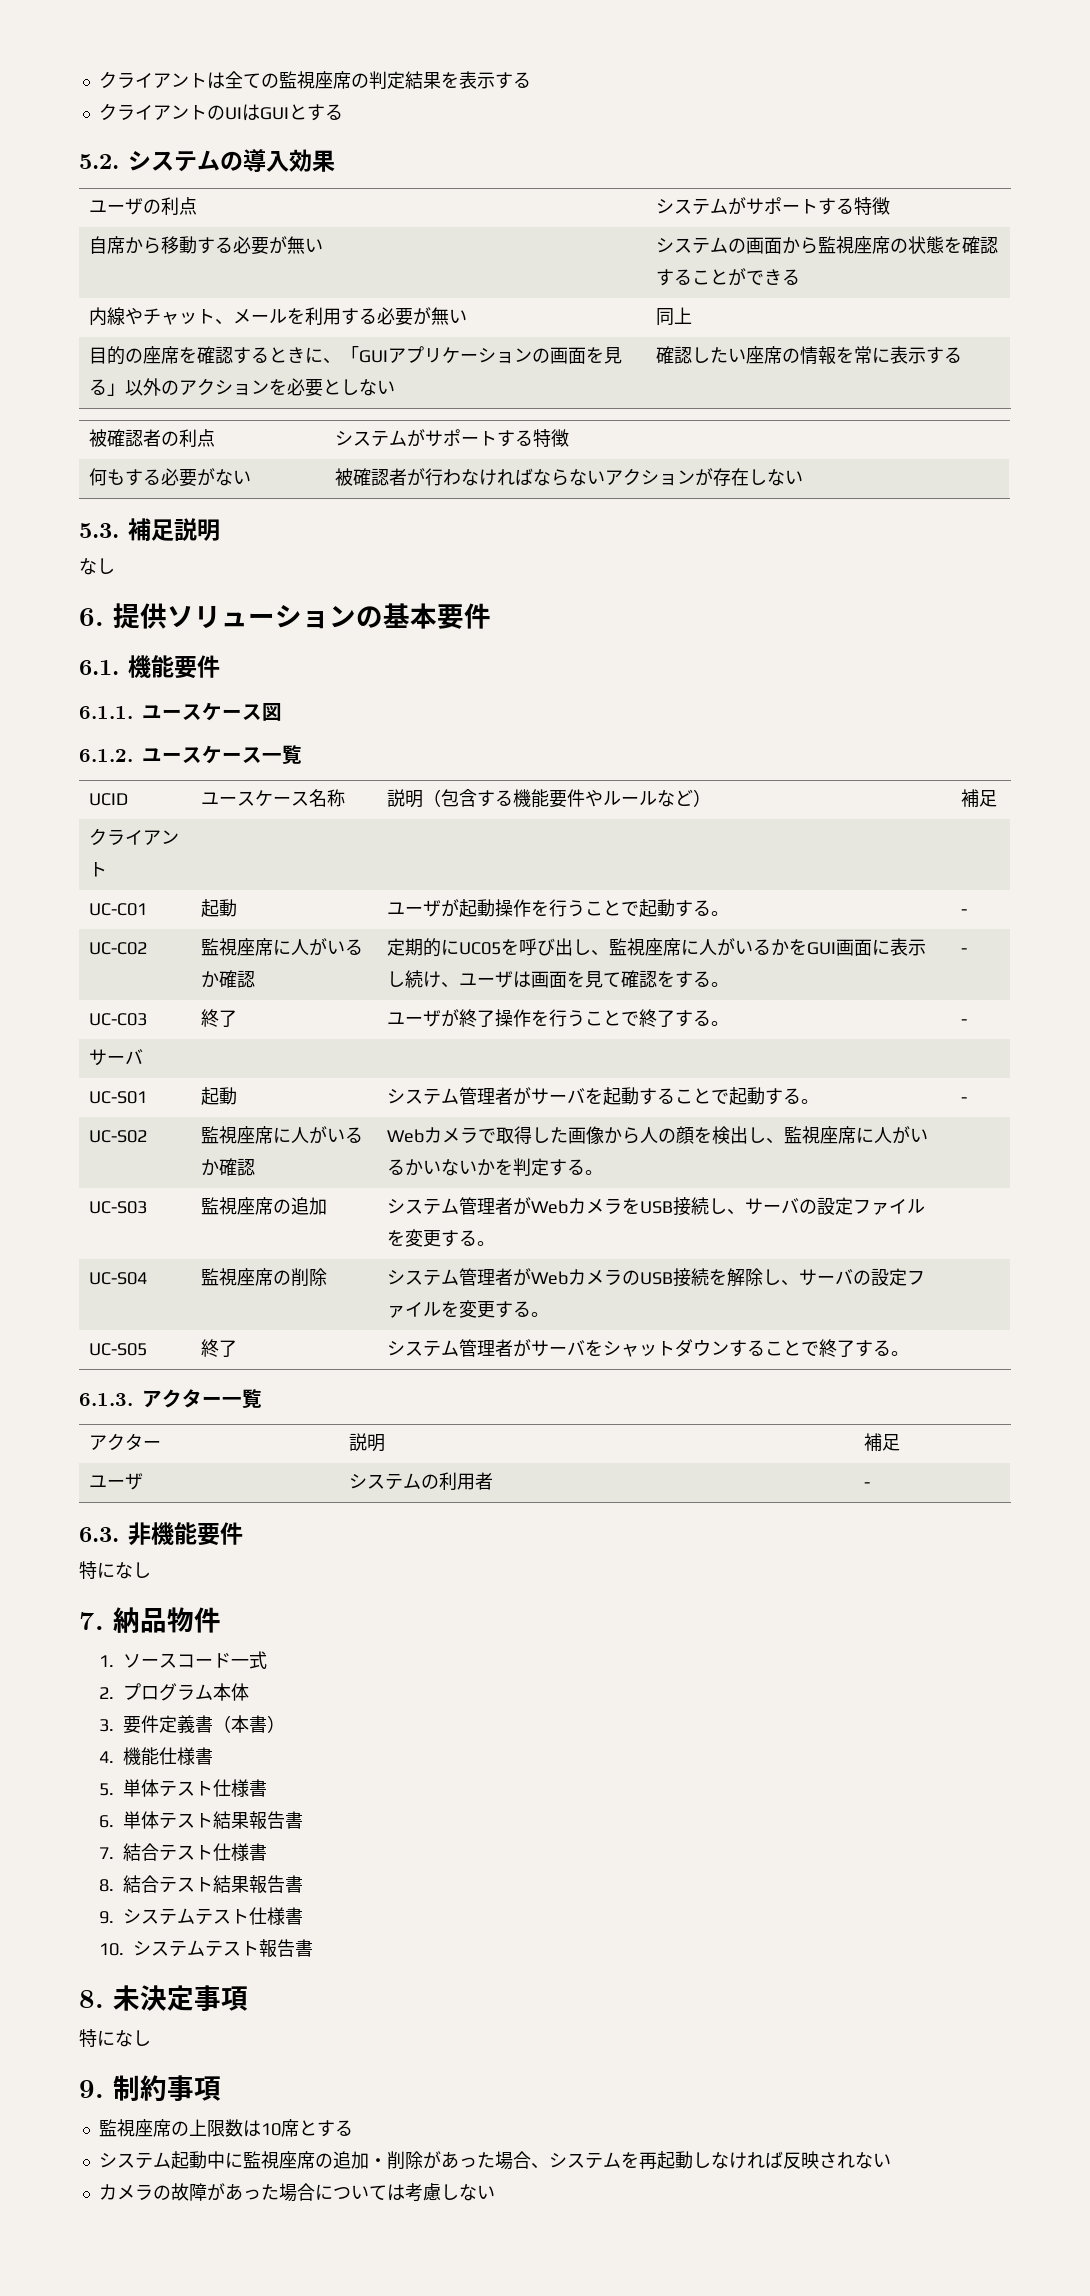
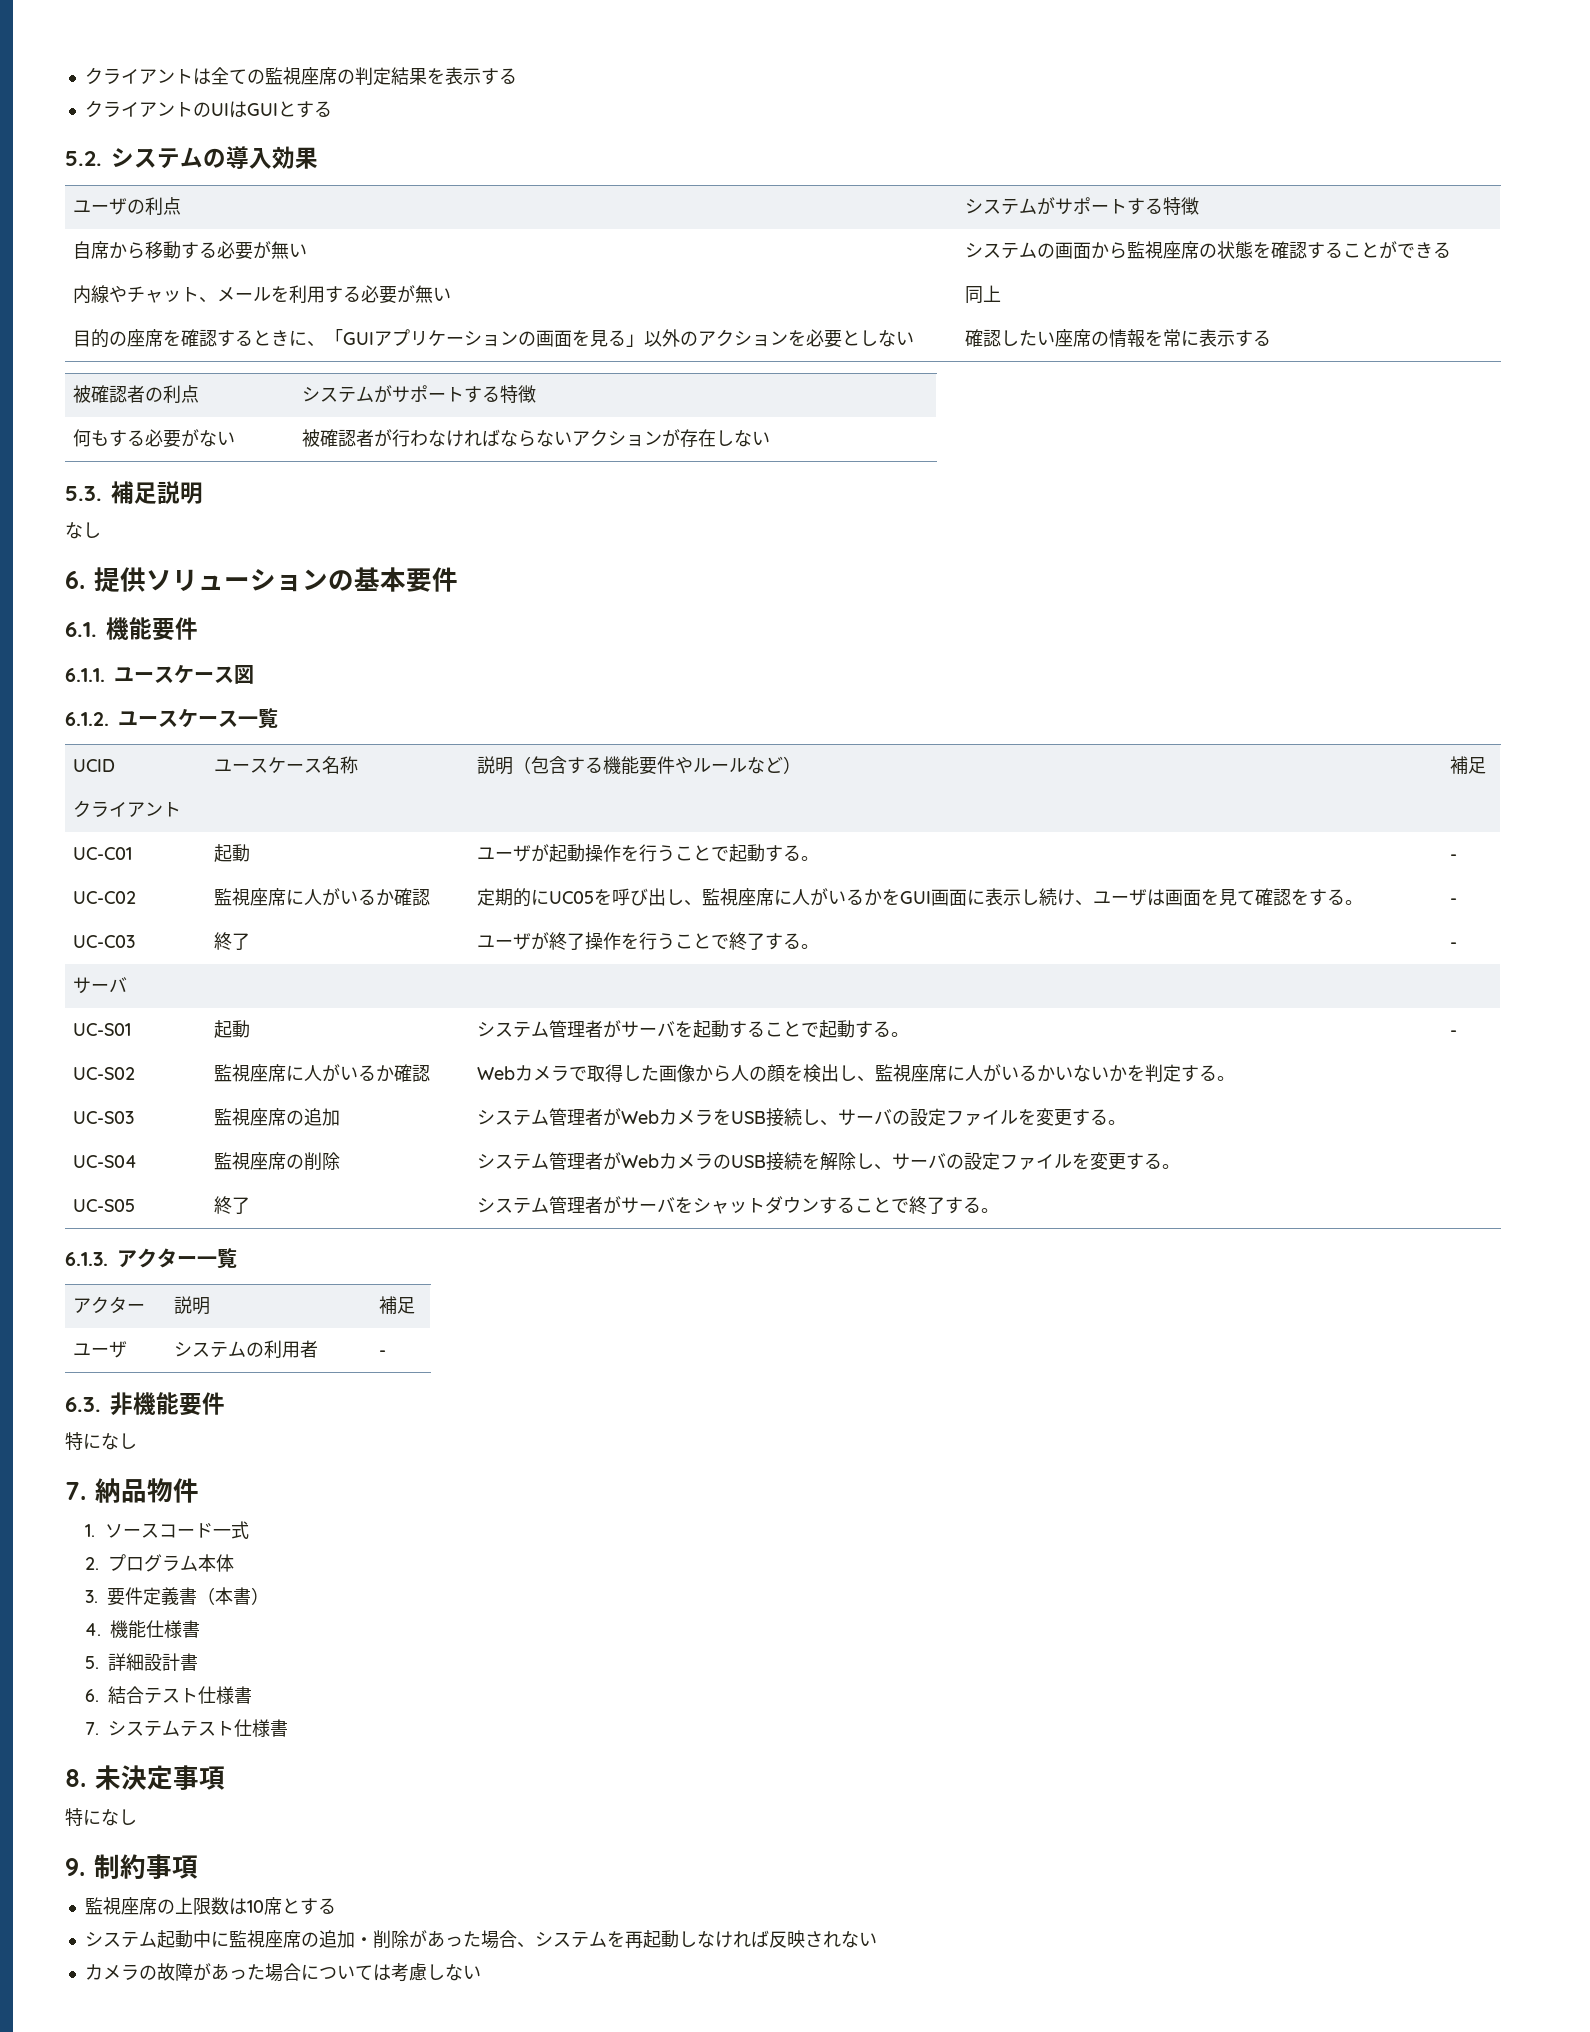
- 5.単体テスト仕様書
- 6.単体テスト結果報告書
- 7.結合テスト仕様書
+ 5.詳細設計書
+ 6.結合テスト仕様書
- 8.結合テスト結果報告書
- 9.システムテスト仕様書
- 10.システムテスト報告書
+ 7.システムテスト仕様書

